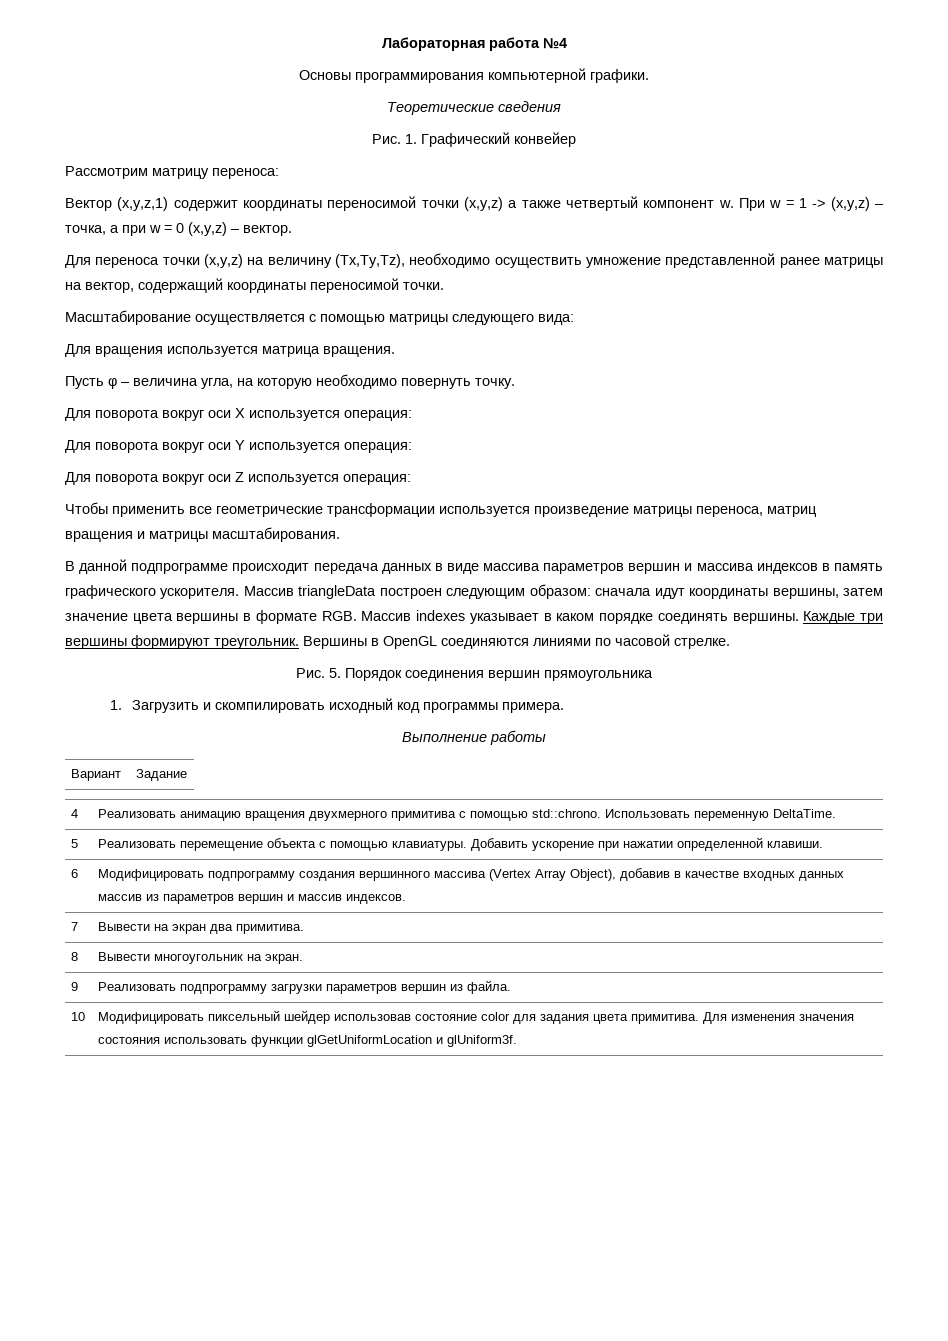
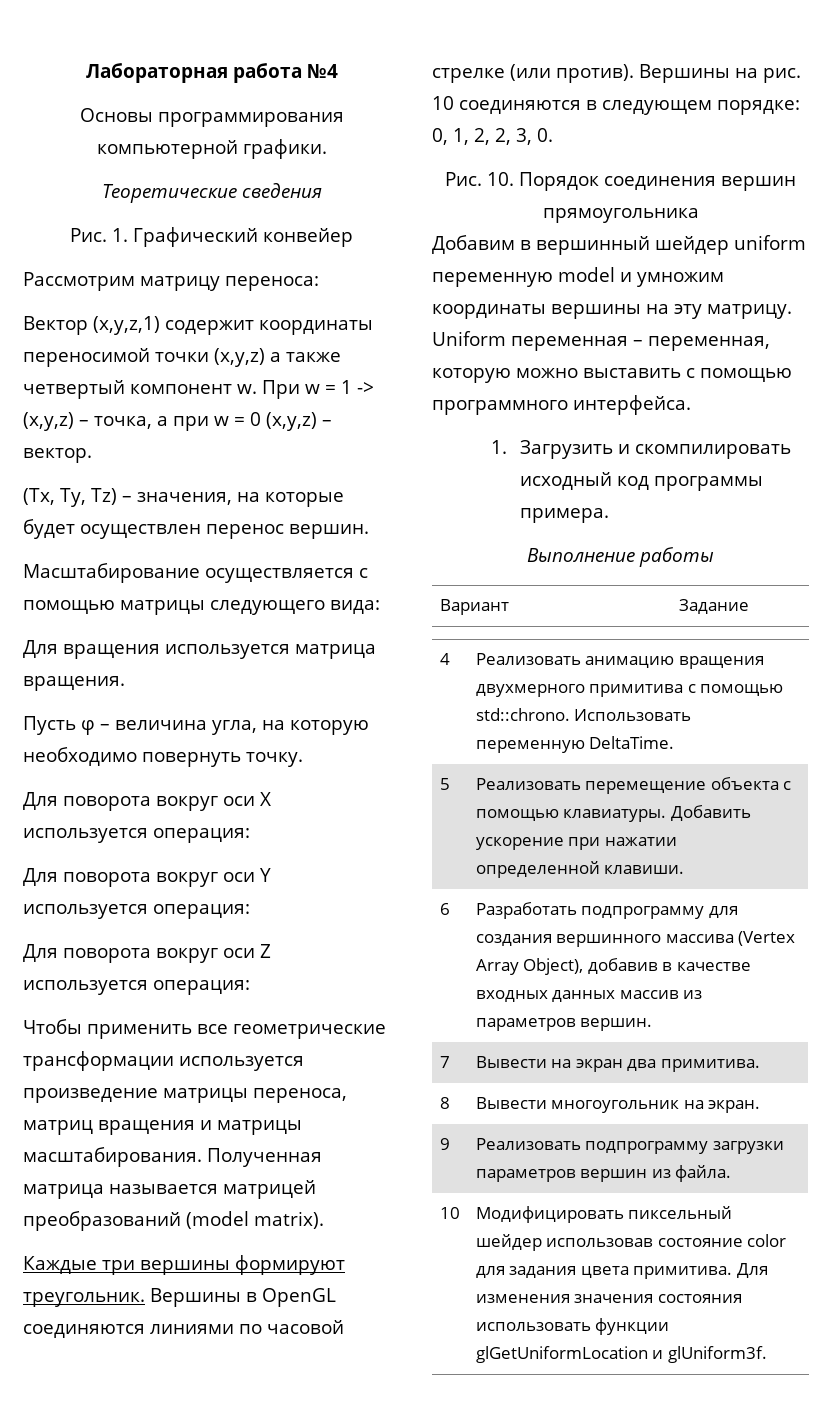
- Для переноса точки (x,y,z) на величину (Tx,Ty,Tz), необходимо осуществить умножение представленной ранее матрицы на вектор, содержащий координаты переносимой точки.
+ (Tx, Ty, Tz) – значения, на которые будет осуществлен перенос вершин.
- Чтобы применить все геометрические трансформации используется произведение матрицы переноса, матриц вращения и матрицы масштабирования.
- В данной подпрограмме происходит передача данных в виде массива параметров вершин и массива индексов в память графического ускорителя. Массив triangleData построен следующим образом: сначала идут координаты вершины, затем значение цвета вершины в формате RGB. Массив indexes указывает в каком порядке соединять вершины. Каждые три вершины формируют треугольник.
+ Чтобы применить все геометрические трансформации используется произведение матрицы переноса, матриц вращения и матрицы масштабирования. Полученная матрица называется матрицей преобразований (model matrix).
+ Каждые три вершины формируют треугольник.
- Вершины в OpenGL соединяются линиями по часовой стрелке.
- Рис. 5. Порядок соединения вершин прямоугольника
+ Вершины в OpenGL соединяются линиями по часовой стрелке (или против). Вершины на рис. 10 соединяются в следующем порядке: 0, 1, 2, 2, 3, 0.
+ Рис. 10. Порядок соединения вершин прямоугольника
+ Добавим в вершинный шейдер uniform переменную model и умножим координаты вершины на эту матрицу. Uniform переменная – переменная, которую можно выставить с помощью программного интерфейса.
- 6 | Модифицировать подпрограмму создания вершинного массива (Vertex Array Object), добавив в качестве входных данных массив из параметров вершин и массив индексов.
+ 6 | Разработать подпрограмму для создания вершинного массива (Vertex Array Object), добавив в качестве входных данных массив из параметров вершин.

